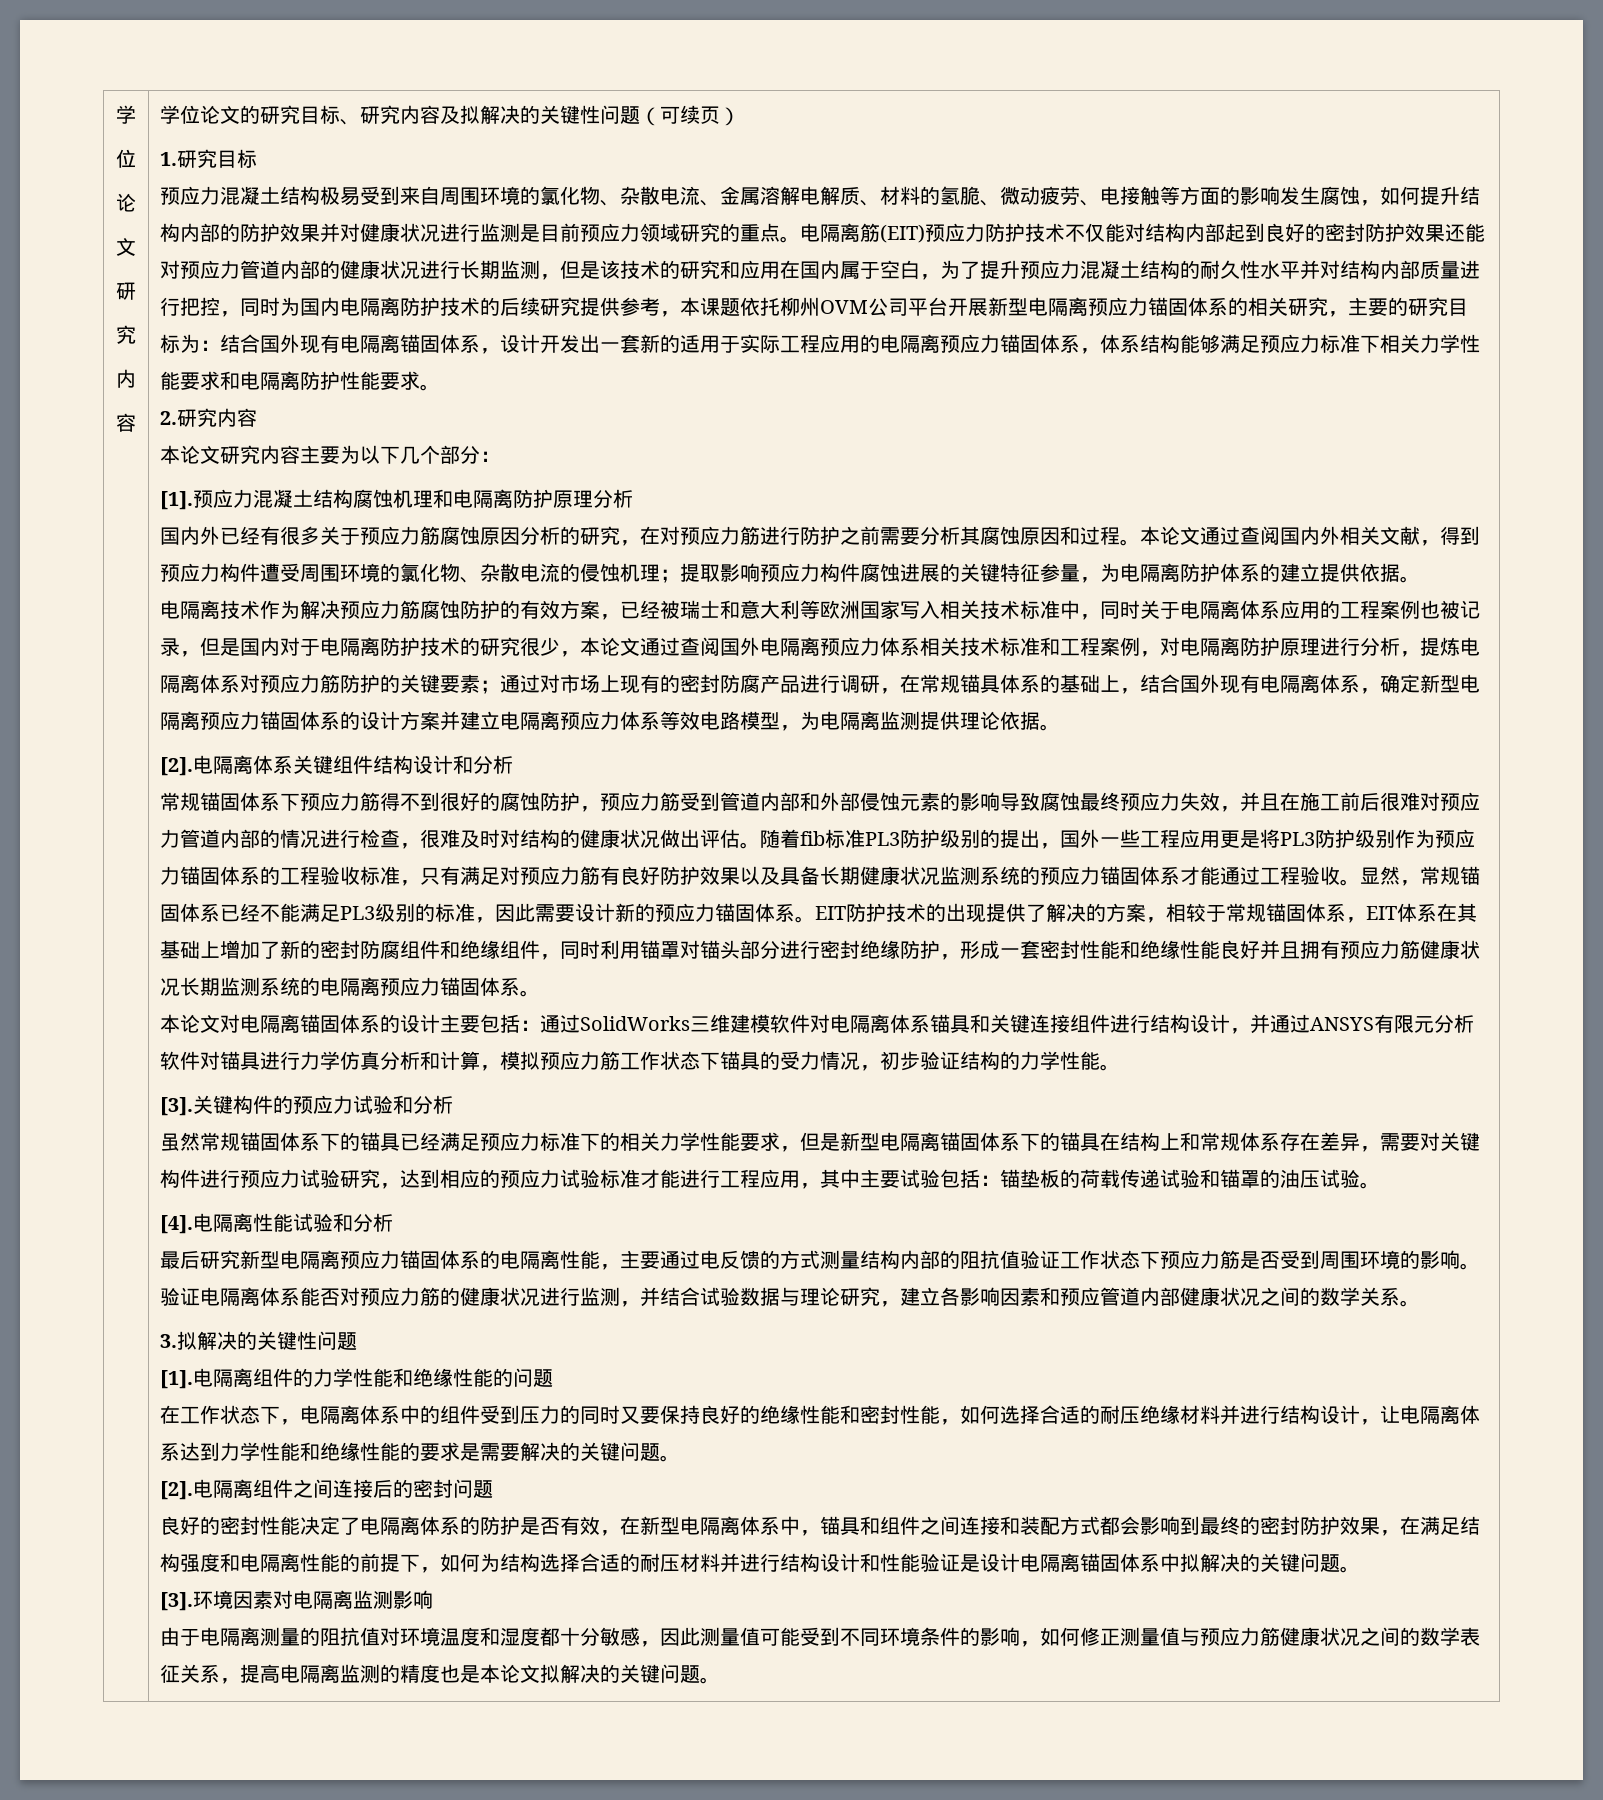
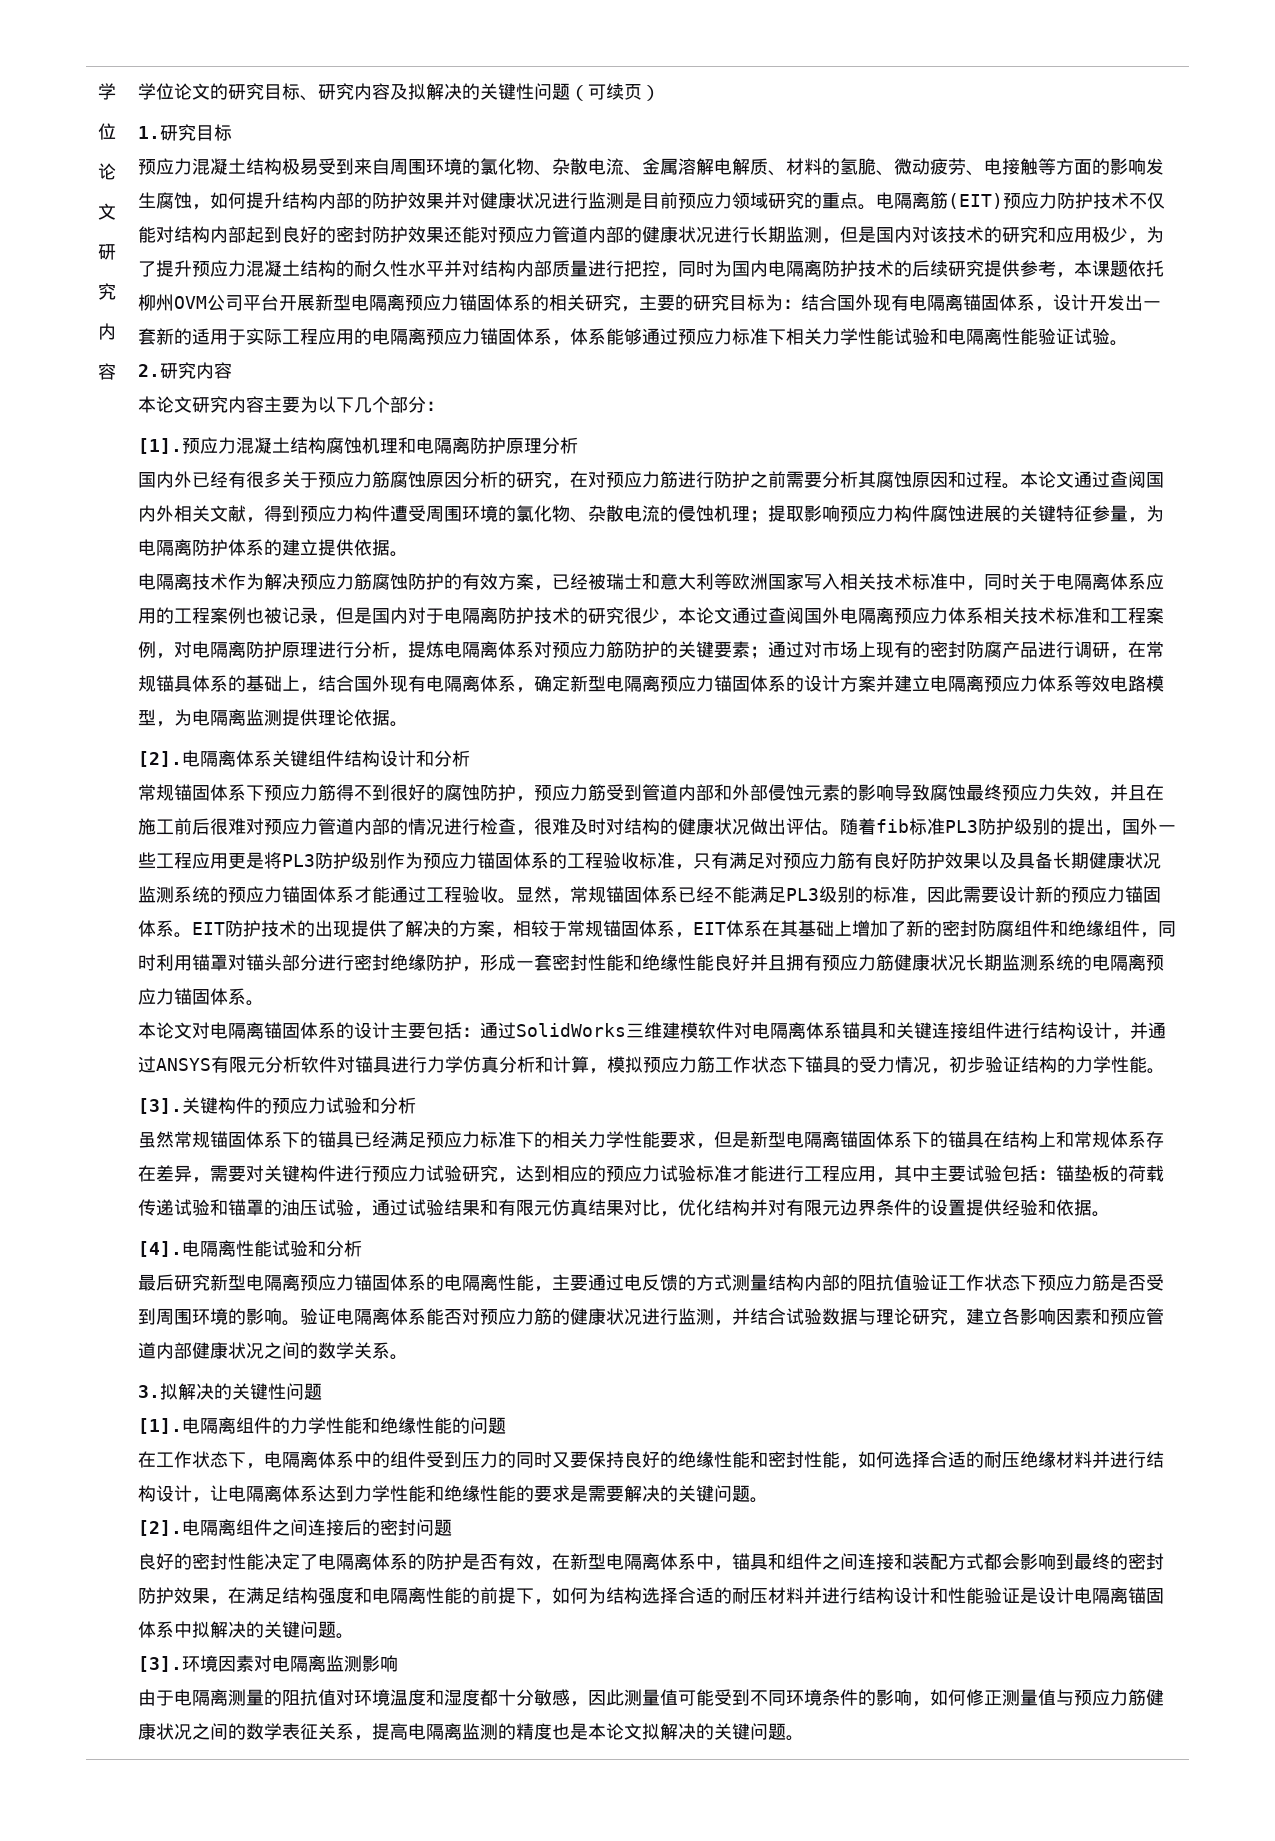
- 电隔离筋(EIT)预应力防护技术不仅能对结构内部起到良好的密封防护效果还能对预应力管道内部的健康状况进行长期监测，但是该技术的研究和应用在国内属于空白，为了提升预应力混凝土结构的耐久性水平并对结构内部质量进行把控，同时为国内电隔离防护技术的后续研究提供参考，本课题依托柳州OVM公司平台开展新型电隔离预应力锚固体系的相关研究，主要的研究目标为：
+ 电隔离筋(EIT)预应力防护技术不仅能对结构内部起到良好的密封防护效果还能对预应力管道内部的健康状况进行长期监测，但是国内对该技术的研究和应用极少，为了提升预应力混凝土结构的耐久性水平并对结构内部质量进行把控，同时为国内电隔离防护技术的后续研究提供参考，本课题依托柳州OVM公司平台开展新型电隔离预应力锚固体系的相关研究，主要的研究目标为：
- 结合国外现有电隔离锚固体系，设计开发出一套新的适用于实际工程应用的电隔离预应力锚固体系，体系结构能够满足预应力标准下相关力学性能要求和电隔离防护性能要求。
+ 结合国外现有电隔离锚固体系，设计开发出一套新的适用于实际工程应用的电隔离预应力锚固体系，体系能够通过预应力标准下相关力学性能试验和电隔离性能验证试验。
- 锚垫板的荷载传递试验和锚罩的油压试验。
+ 锚垫板的荷载传递试验和锚罩的油压试验，通过试验结果和有限元仿真结果对比，优化结构并对有限元边界条件的设置提供经验和依据。

